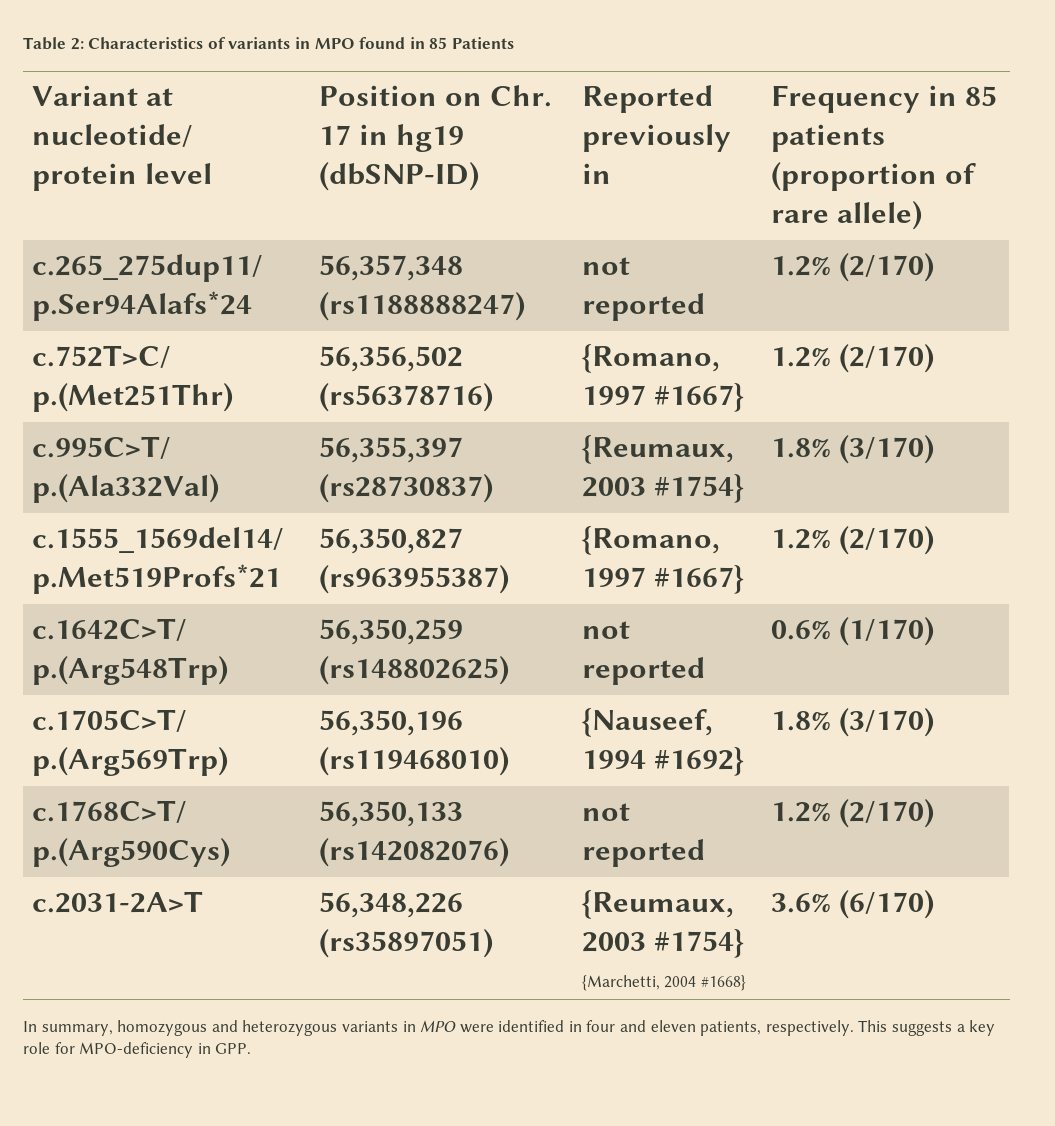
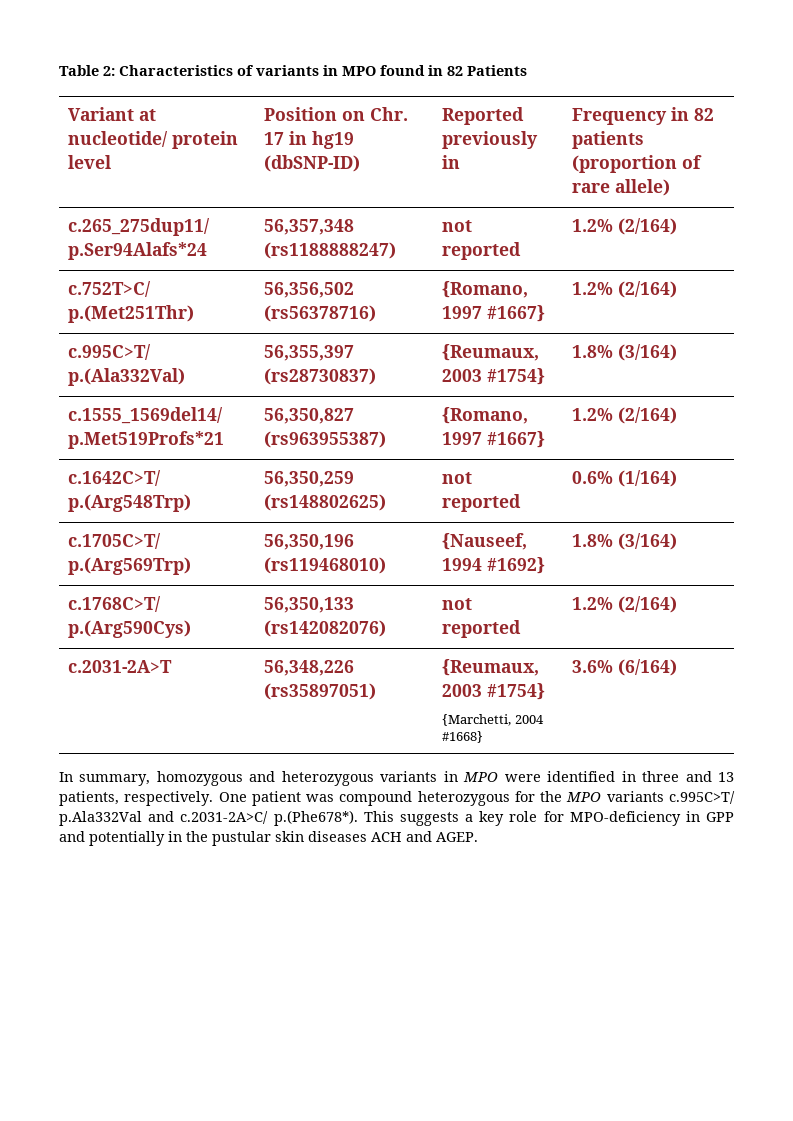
- Table 2: Characteristics of variants in MPO found in 85 Patients
+ Table 2: Characteristics of variants in MPO found in 82 Patients
- Variant at nucleotide/ protein level | Position on Chr. 17 in hg19 (dbSNP-ID) | Reported previously in | Frequency in 85 patients (proportion of rare allele)
+ Variant at nucleotide/ protein level | Position on Chr. 17 in hg19 (dbSNP-ID) | Reported previously in | Frequency in 82 patients (proportion of rare allele)
- c.265_275dup11/ p.Ser94Alafs*24 | 56,357,348 (rs1188888247) | not reported | 1.2% (2/170)
+ c.265_275dup11/ p.Ser94Alafs*24 | 56,357,348 (rs1188888247) | not reported | 1.2% (2/164)
- c.752T>C/ p.(Met251Thr) | 56,356,502 (rs56378716) | {Romano, 1997 #1667} | 1.2% (2/170)
+ c.752T>C/ p.(Met251Thr) | 56,356,502 (rs56378716) | {Romano, 1997 #1667} | 1.2% (2/164)
- c.995C>T/ p.(Ala332Val) | 56,355,397 (rs28730837) | {Reumaux, 2003 #1754} | 1.8% (3/170)
+ c.995C>T/ p.(Ala332Val) | 56,355,397 (rs28730837) | {Reumaux, 2003 #1754} | 1.8% (3/164)
- c.1555_1569del14/ p.Met519Profs*21 | 56,350,827 (rs963955387) | {Romano, 1997 #1667} | 1.2% (2/170)
+ c.1555_1569del14/ p.Met519Profs*21 | 56,350,827 (rs963955387) | {Romano, 1997 #1667} | 1.2% (2/164)
- c.1642C>T/ p.(Arg548Trp) | 56,350,259 (rs148802625) | not reported | 0.6% (1/170)
+ c.1642C>T/ p.(Arg548Trp) | 56,350,259 (rs148802625) | not reported | 0.6% (1/164)
- c.1705C>T/ p.(Arg569Trp) | 56,350,196 (rs119468010) | {Nauseef, 1994 #1692} | 1.8% (3/170)
+ c.1705C>T/ p.(Arg569Trp) | 56,350,196 (rs119468010) | {Nauseef, 1994 #1692} | 1.8% (3/164)
- c.1768C>T/ p.(Arg590Cys) | 56,350,133 (rs142082076) | not reported | 1.2% (2/170)
+ c.1768C>T/ p.(Arg590Cys) | 56,350,133 (rs142082076) | not reported | 1.2% (2/164)
  c.2031-2A>T | 56,348,226 (rs35897051) | {Reumaux, 2003 #1754}
- {Marchetti, 2004 #1668} | 3.6% (6/170)
+ {Marchetti, 2004 #1668} | 3.6% (6/164)
- In summary, homozygous and heterozygous variants in MPO were identified in four and eleven patients, respectively. This suggests a key role for MPO-deficiency in GPP.
+ In summary, homozygous and heterozygous variants in MPO were identified in three and 13 patients, respectively. One patient was compound heterozygous for the MPO variants c.995C>T/ p.Ala332Val and c.2031-2A>C/ p.(Phe678*). This suggests a key role for MPO-deficiency in GPP and potentially in the pustular skin diseases ACH and AGEP.

